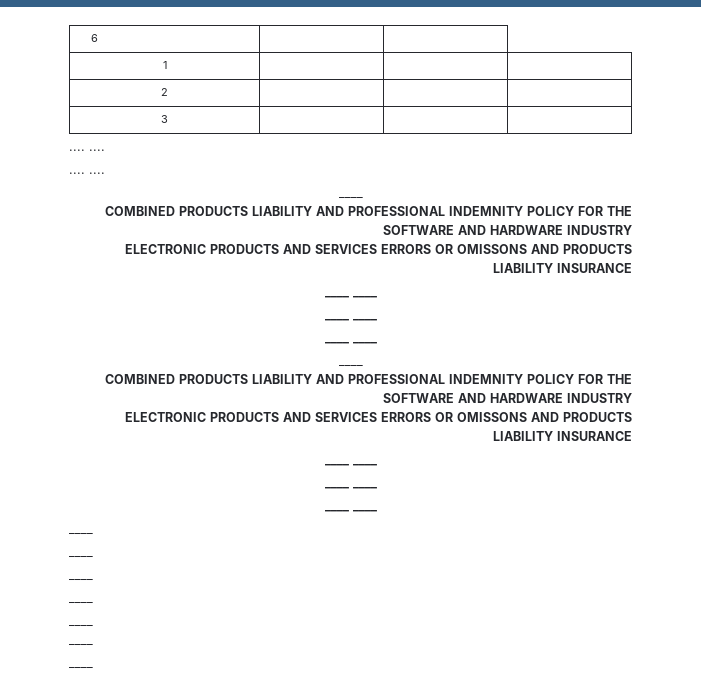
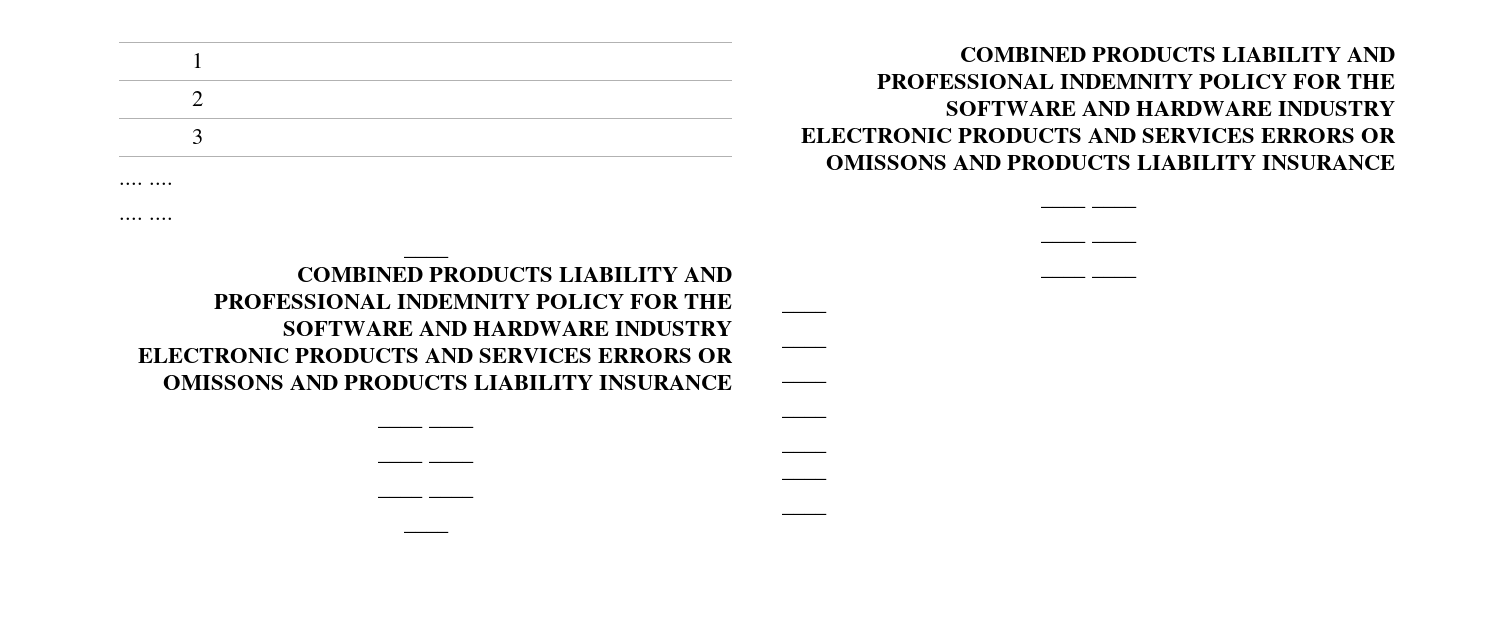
- 6 | |

